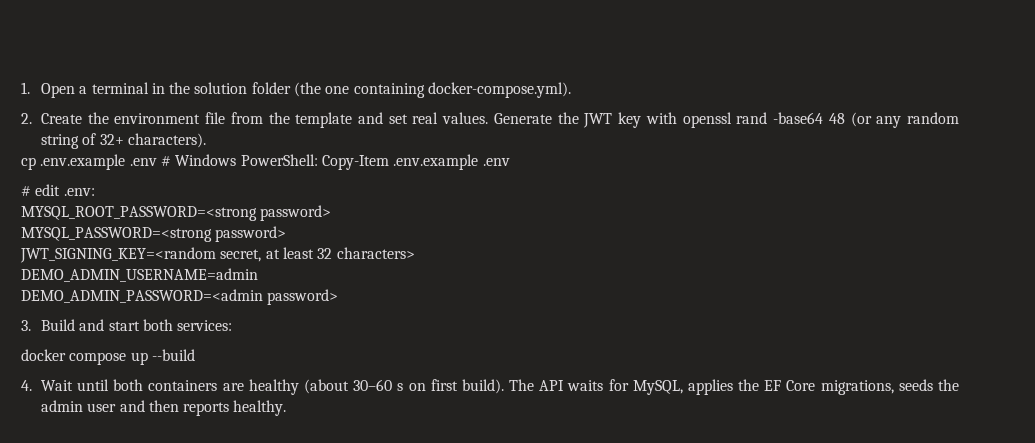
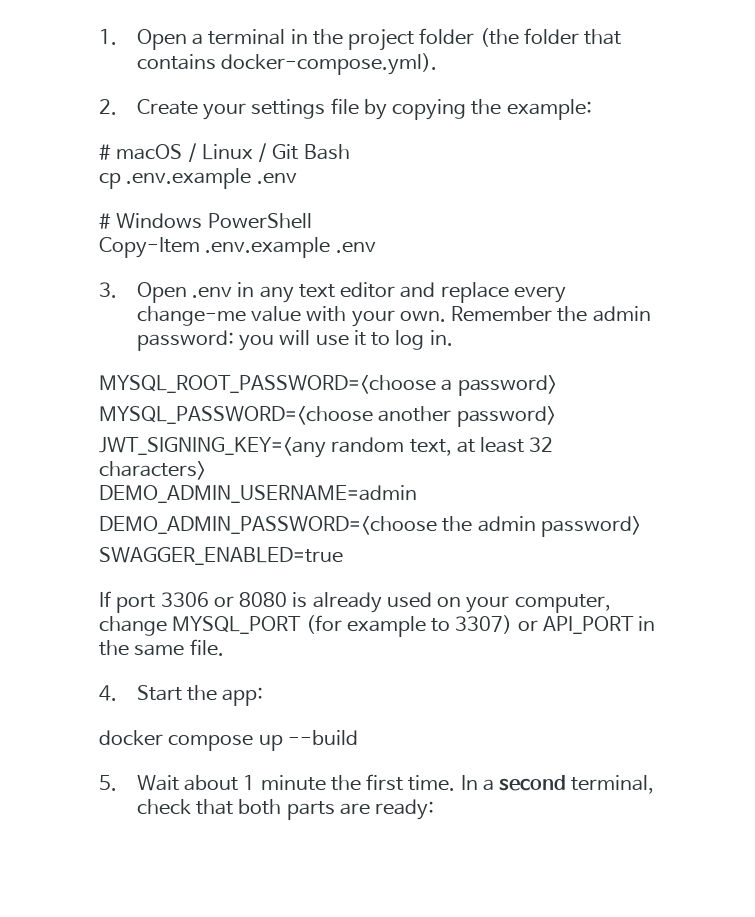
- 1. Open a terminal in the solution folder (the one containing docker-compose.yml).
+ 1. Open a terminal in the project folder (the folder that contains docker-compose.yml).
- 2. Create the environment file from the template and set real values. Generate the JWT key with openssl rand -base64 48 (or any random string of 32+ characters).
+ 2. Create your settings file by copying the example:
+ # macOS / Linux / Git Bash
- cp .env.example .env # Windows PowerShell: Copy-Item .env.example .env
+ cp .env.example .env
+ # Windows PowerShell
+ Copy-Item .env.example .env
- # edit .env:
- MYSQL_ROOT_PASSWORD=<strong password>
- MYSQL_PASSWORD=<strong password>
- JWT_SIGNING_KEY=<random secret, at least 32 characters>
+ 3. Open .env in any text editor and replace every change-me value with your own. Remember the admin password: you will use it to log in.
+ MYSQL_ROOT_PASSWORD=<choose a password>
+ MYSQL_PASSWORD=<choose another password>
+ JWT_SIGNING_KEY=<any random text, at least 32 characters>
- DEMO_ADMIN_PASSWORD=<admin password>
- 3. Build and start both services:
+ DEMO_ADMIN_PASSWORD=<choose the admin password>
+ SWAGGER_ENABLED=true
+ If port 3306 or 8080 is already used on your computer, change MYSQL_PORT (for example to 3307) or API_PORT in the same file.
+ 4. Start the app:
  docker compose up --build
- 4. Wait until both containers are healthy (about 30–60 s on first build). The API waits for MySQL, applies the EF Core migrations, seeds the admin user and then reports healthy.
+ 5. Wait about 1 minute the first time. In a second terminal, check that both parts are ready:

